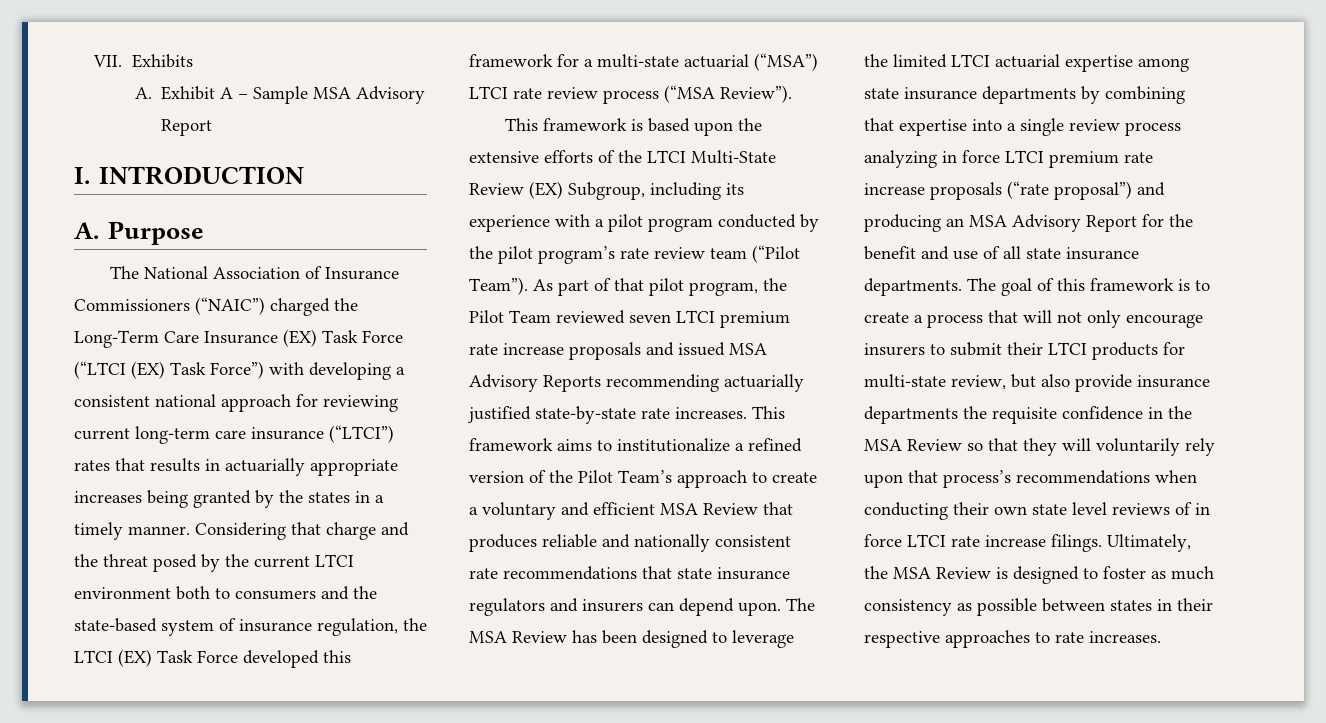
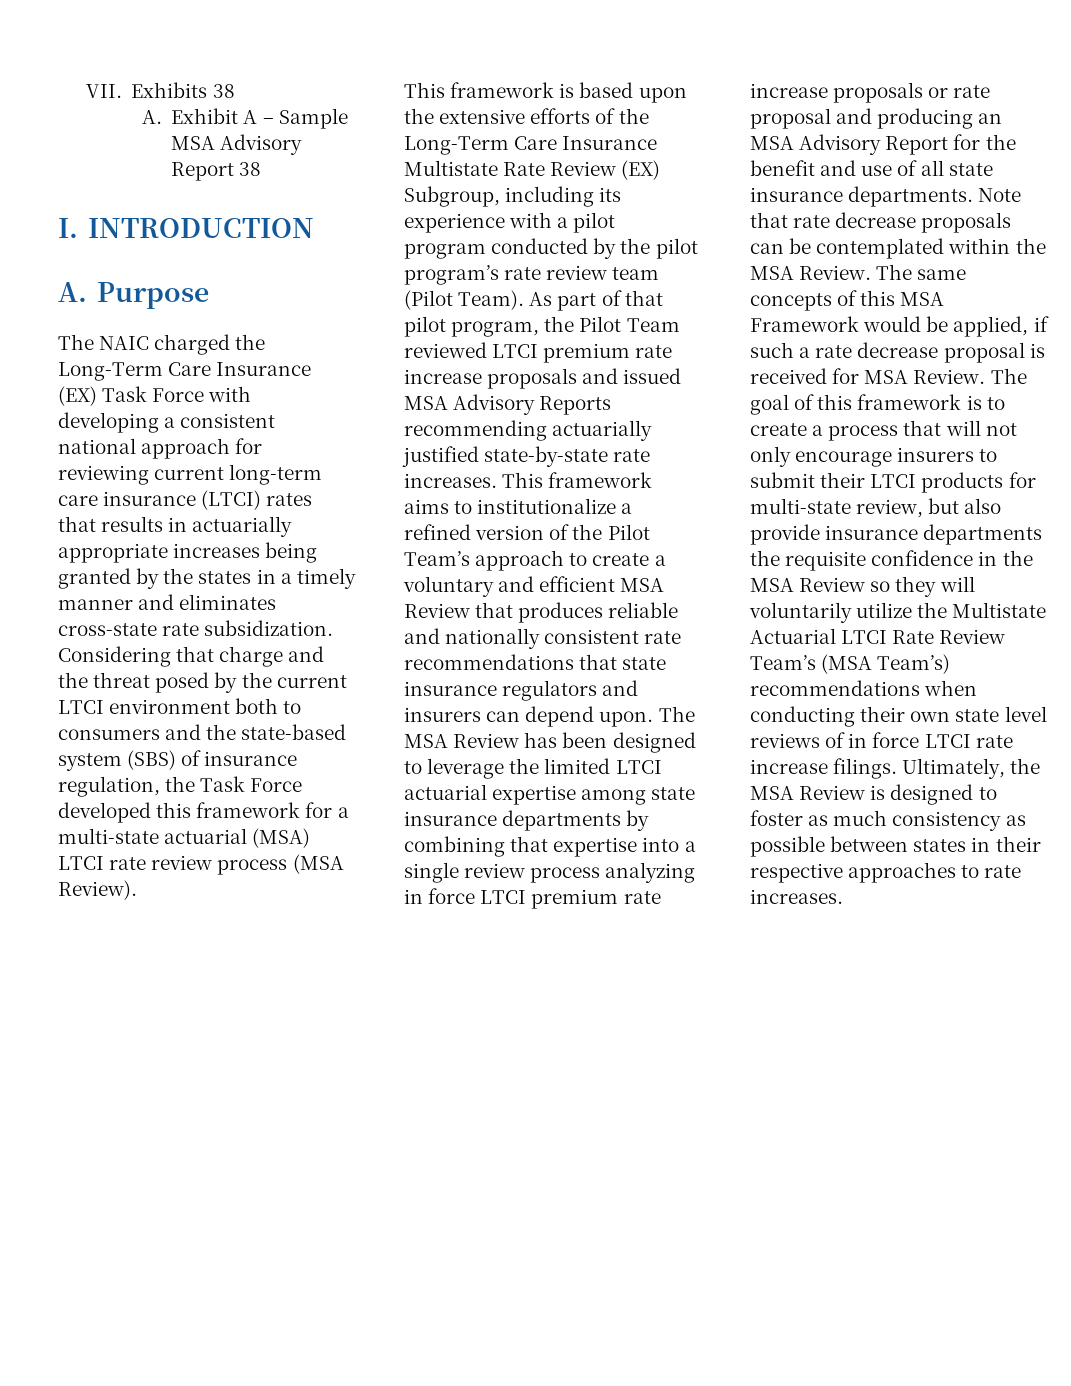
- VII. Exhibits
+ VII. Exhibits 38
- A. Exhibit A – Sample MSA Advisory Report
+ A. Exhibit A – Sample MSA Advisory Report 38
- The National Association of Insurance Commissioners (“NAIC”) charged the Long-Term Care Insurance (EX) Task Force (“LTCI (EX) Task Force”) with developing a consistent national approach for reviewing current long-term care insurance (“LTCI”) rates that results in actuarially appropriate increases being granted by the states in a timely manner.
+ The NAIC charged the Long-Term Care Insurance (EX) Task Force with developing a consistent national approach for reviewing current long-term care insurance (LTCI) rates that results in actuarially appropriate increases being granted by the states in a timely manner and eliminates cross-state rate subsidization.
- Considering that charge and the threat posed by the current LTCI environment both to consumers and the state-based system of insurance regulation, the LTCI (EX) Task Force developed this framework for a multi-state actuarial (“MSA”) LTCI rate review process (“MSA Review”).
+ Considering that charge and the threat posed by the current LTCI environment both to consumers and the state-based system (SBS) of insurance regulation, the Task Force developed this framework for a multi-state actuarial (MSA) LTCI rate review process (MSA Review).
- This framework is based upon the extensive efforts of the LTCI Multi-State Review (EX) Subgroup, including its experience with a pilot program conducted by the pilot program’s rate review team (“Pilot Team”).
+ This framework is based upon the extensive efforts of the Long-Term Care Insurance Multistate Rate Review (EX) Subgroup, including its experience with a pilot program conducted by the pilot program’s rate review team (Pilot Team).
- As part of that pilot program, the Pilot Team reviewed seven LTCI premium rate increase proposals and issued MSA Advisory Reports recommending actuarially justified state-by-state rate increases.
+ As part of that pilot program, the Pilot Team reviewed LTCI premium rate increase proposals and issued MSA Advisory Reports recommending actuarially justified state-by-state rate increases.
- The MSA Review has been designed to leverage the limited LTCI actuarial expertise among state insurance departments by combining that expertise into a single review process analyzing in force LTCI premium rate increase proposals (“rate proposal”) and producing an MSA Advisory Report for the benefit and use of all state insurance departments.
+ The MSA Review has been designed to leverage the limited LTCI actuarial expertise among state insurance departments by combining that expertise into a single review process analyzing in force LTCI premium rate increase proposals or rate proposal and producing an MSA Advisory Report for the benefit and use of all state insurance departments.
+ Note that rate decrease proposals can be contemplated within the MSA Review. The same concepts of this MSA Framework would be applied, if such a rate decrease proposal is received for MSA Review.
- The goal of this framework is to create a process that will not only encourage insurers to submit their LTCI products for multi-state review, but also provide insurance departments the requisite confidence in the MSA Review so that they will voluntarily rely upon that process’s recommendations when conducting their own state level reviews of in force LTCI rate increase filings.
+ The goal of this framework is to create a process that will not only encourage insurers to submit their LTCI products for multi-state review, but also provide insurance departments the requisite confidence in the MSA Review so they will voluntarily utilize the Multistate Actuarial LTCI Rate Review Team’s (MSA Team’s) recommendations when conducting their own state level reviews of in force LTCI rate increase filings.

